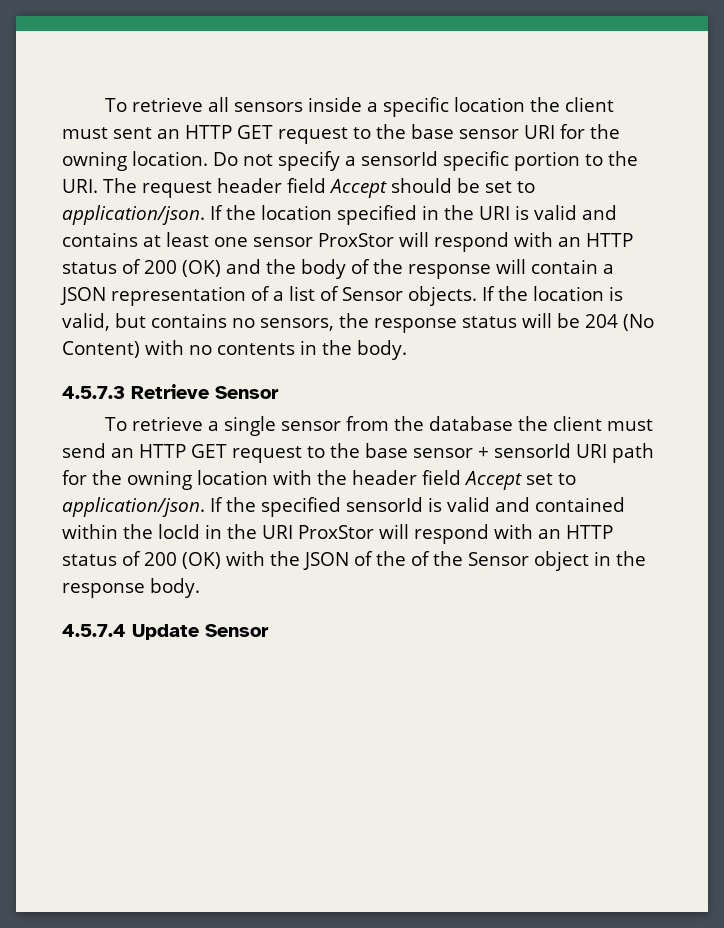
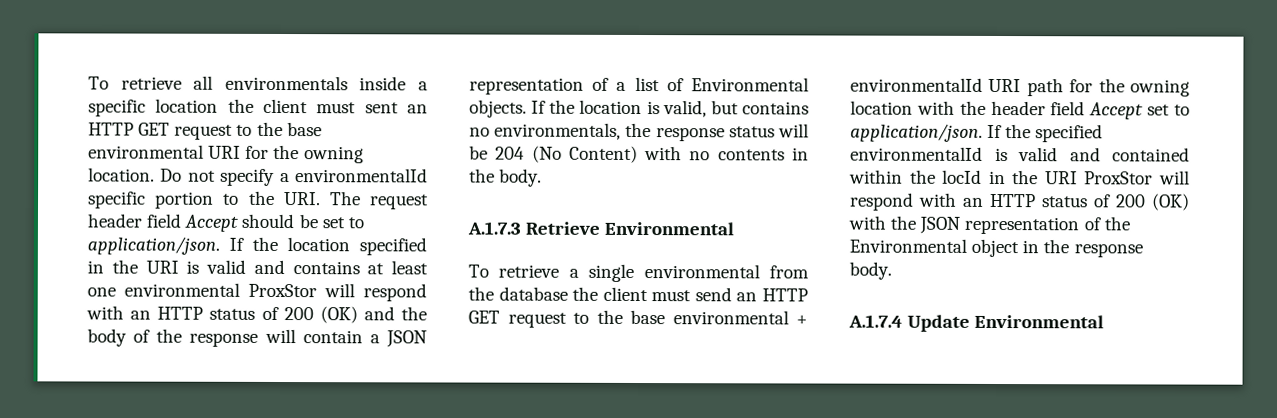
- To retrieve all sensors inside a specific location the client must sent an HTTP GET request to the base sensor URI for the owning location.
+ To retrieve all environmentals inside a specific location the client must sent an HTTP GET request to the base environmental URI for the owning location.
- Do not specify a sensorId specific portion to the URI. The request header field Accept should be set to application/json.
+ Do not specify a environmentalId specific portion to the URI. The request header field Accept should be set to application/json.
- If the location specified in the URI is valid and contains at least one sensor ProxStor will respond with an HTTP status of 200 (OK) and the body of the response will contain a JSON representation of a list of Sensor objects.
+ If the location specified in the URI is valid and contains at least one environmental ProxStor will respond with an HTTP status of 200 (OK) and the body of the response will contain a JSON representation of a list of Environmental objects.
- If the location is valid, but contains no sensors, the response status will be 204 (No Content) with no contents in the body.
+ If the location is valid, but contains no environmentals, the response status will be 204 (No Content) with no contents in the body.
- 4.5.7.3 Retrieve Sensor
+ A.1.7.3 Retrieve Environmental
- To retrieve a single sensor from the database the client must send an HTTP GET request to the base sensor + sensorId URI path for the owning location with the header field Accept set to application/json.
+ To retrieve a single environmental from the database the client must send an HTTP GET request to the base environmental + environmentalId URI path for the owning location with the header field Accept set to application/json.
- If the specified sensorId is valid and contained within the locId in the URI ProxStor will respond with an HTTP status of 200 (OK) with the JSON of the of the Sensor object in the response body.
+ If the specified environmentalId is valid and contained within the locId in the URI ProxStor will respond with an HTTP status of 200 (OK) with the JSON representation of the Environmental object in the response body.
- 4.5.7.4 Update Sensor
+ A.1.7.4 Update Environmental

